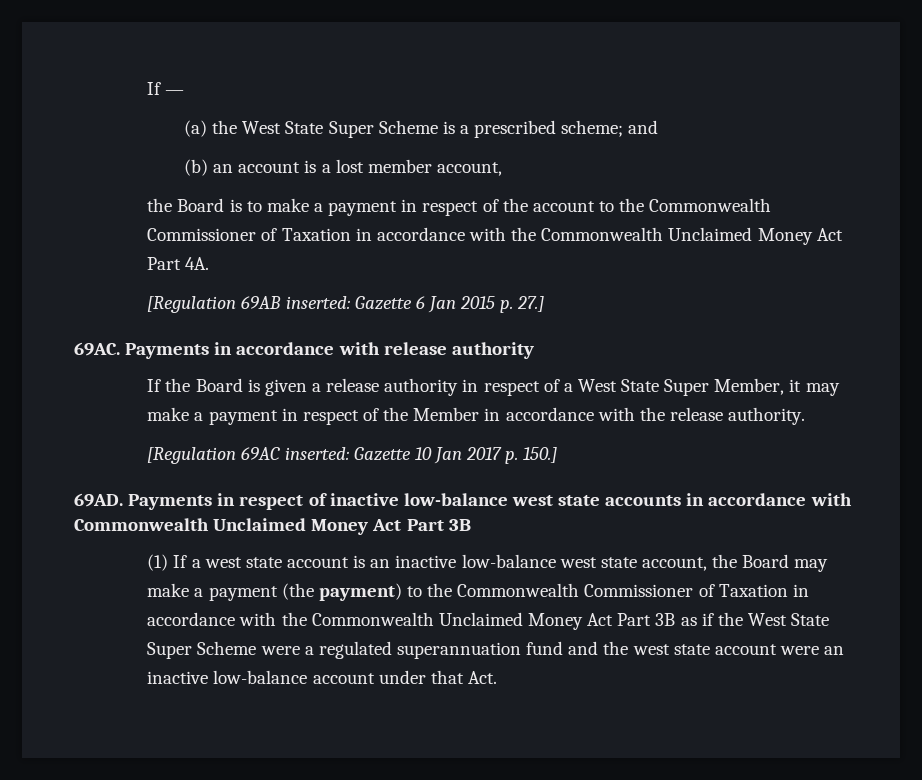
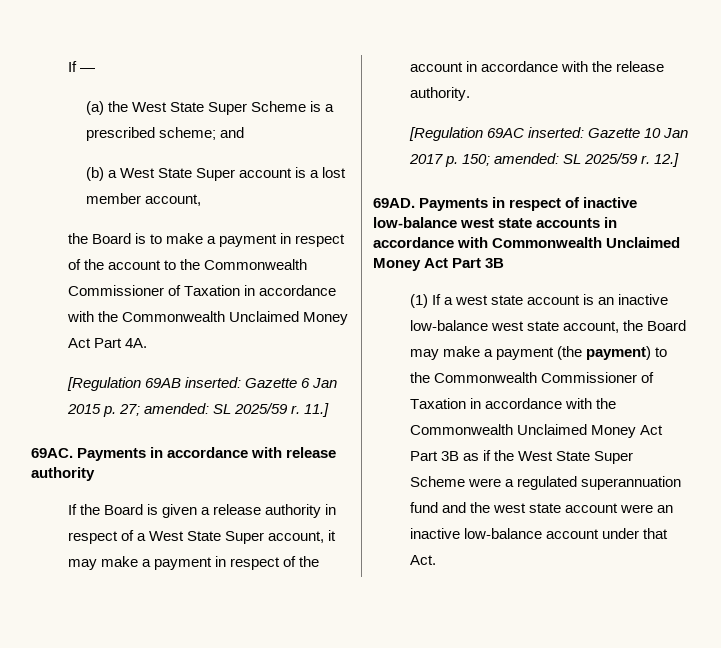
- (b) an account is a lost member account,
+ (b) a West State Super account is a lost member account,
- [Regulation 69AB inserted: Gazette 6 Jan 2015 p. 27.]
+ [Regulation 69AB inserted: Gazette 6 Jan 2015 p. 27; amended: SL 2025/59 r. 11.]
- If the Board is given a release authority in respect of a West State Super Member, it may make a payment in respect of the Member in accordance with the release authority.
+ If the Board is given a release authority in respect of a West State Super account, it may make a payment in respect of the account in accordance with the release authority.
- [Regulation 69AC inserted: Gazette 10 Jan 2017 p. 150.]
+ [Regulation 69AC inserted: Gazette 10 Jan 2017 p. 150; amended: SL 2025/59 r. 12.]

